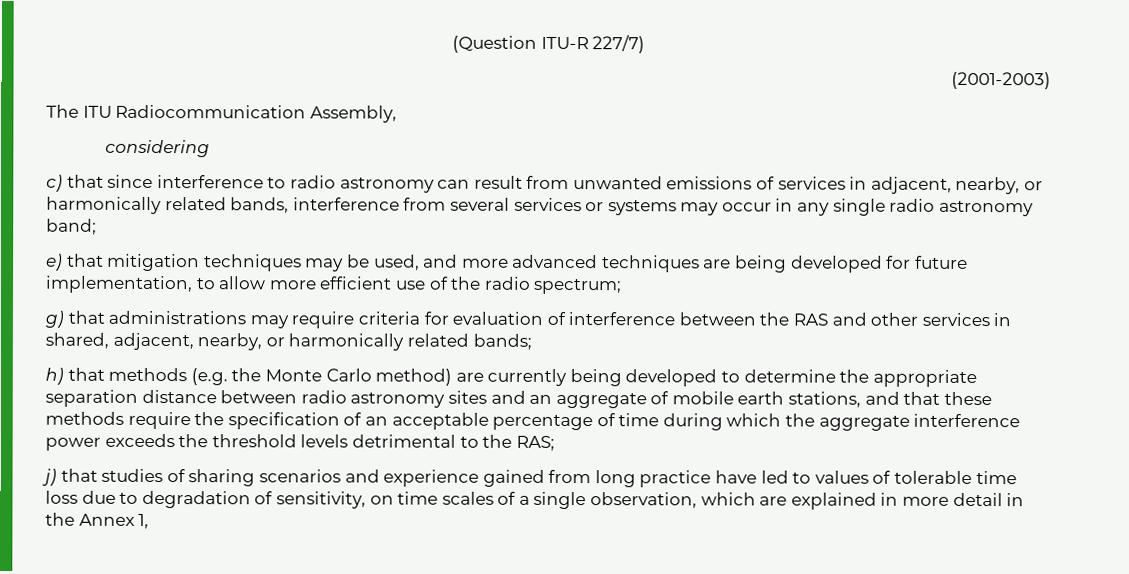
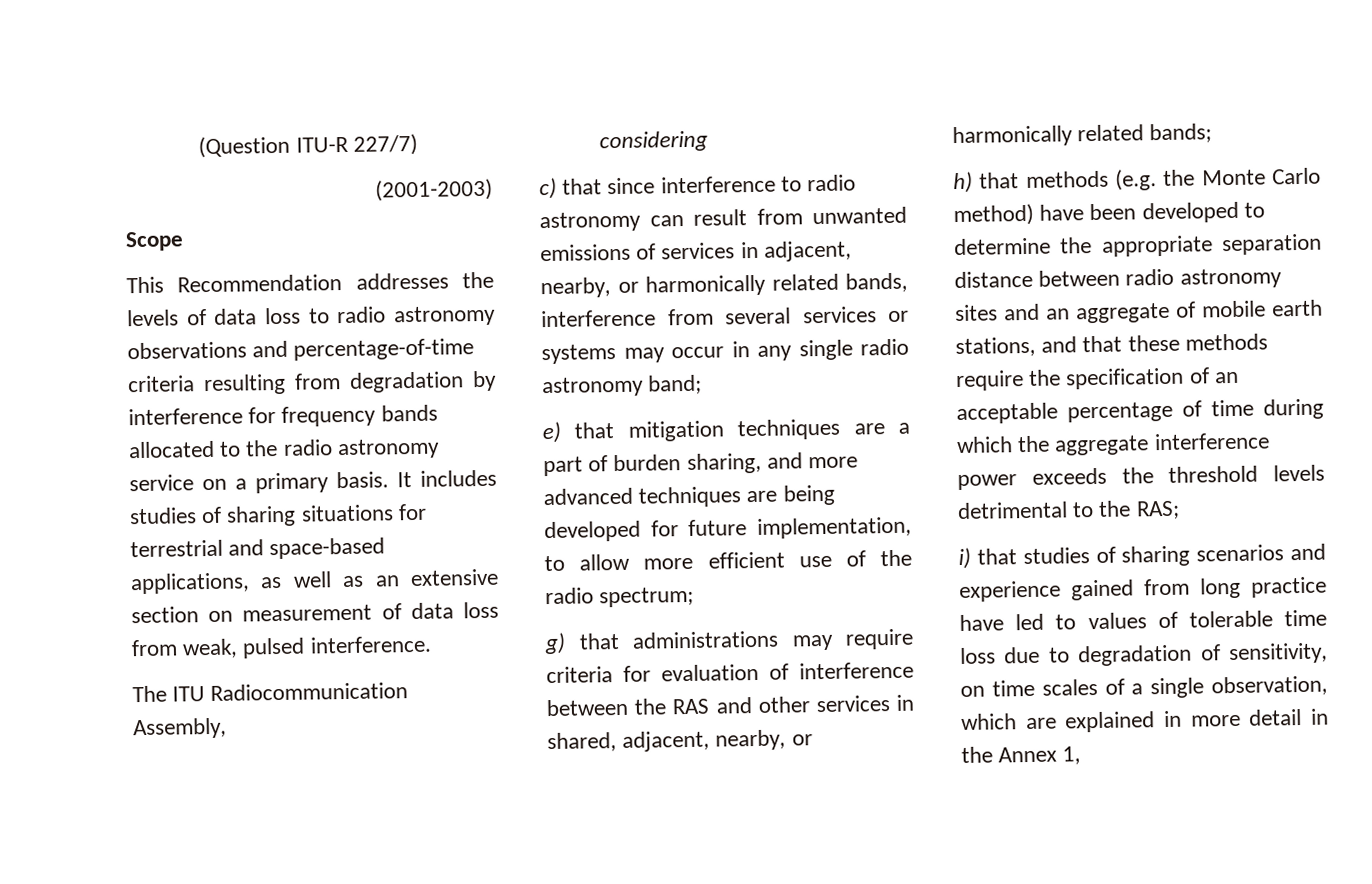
+ Scope
+ This Recommendation addresses the levels of data loss to radio astronomy observations and percentage-of-time criteria resulting from degradation by interference for frequency bands allocated to the radio astronomy service on a primary basis. It includes studies of sharing situations for terrestrial and space-based applications, as well as an extensive section on measurement of data loss from weak, pulsed interference.
- e) that mitigation techniques may be used, and more advanced techniques are being developed for future implementation, to allow more efficient use of the radio spectrum;
+ e) that mitigation techniques are a part of burden sharing, and more advanced techniques are being developed for future implementation, to allow more efficient use of the radio spectrum;
- h) that methods (e.g. the Monte Carlo method) are currently being developed to determine the appropriate separation distance between radio astronomy sites and an aggregate of mobile earth stations, and that these methods require the specification of an acceptable percentage of time during which the aggregate interference power exceeds the threshold levels detrimental to the RAS;
+ h) that methods (e.g. the Monte Carlo method) have been developed to determine the appropriate separation distance between radio astronomy sites and an aggregate of mobile earth stations, and that these methods require the specification of an acceptable percentage of time during which the aggregate interference power exceeds the threshold levels detrimental to the RAS;
- j) that studies of sharing scenarios and experience gained from long practice have led to values of tolerable time loss due to degradation of sensitivity, on time scales of a single observation, which are explained in more detail in the Annex 1,
+ i) that studies of sharing scenarios and experience gained from long practice have led to values of tolerable time loss due to degradation of sensitivity, on time scales of a single observation, which are explained in more detail in the Annex 1,

